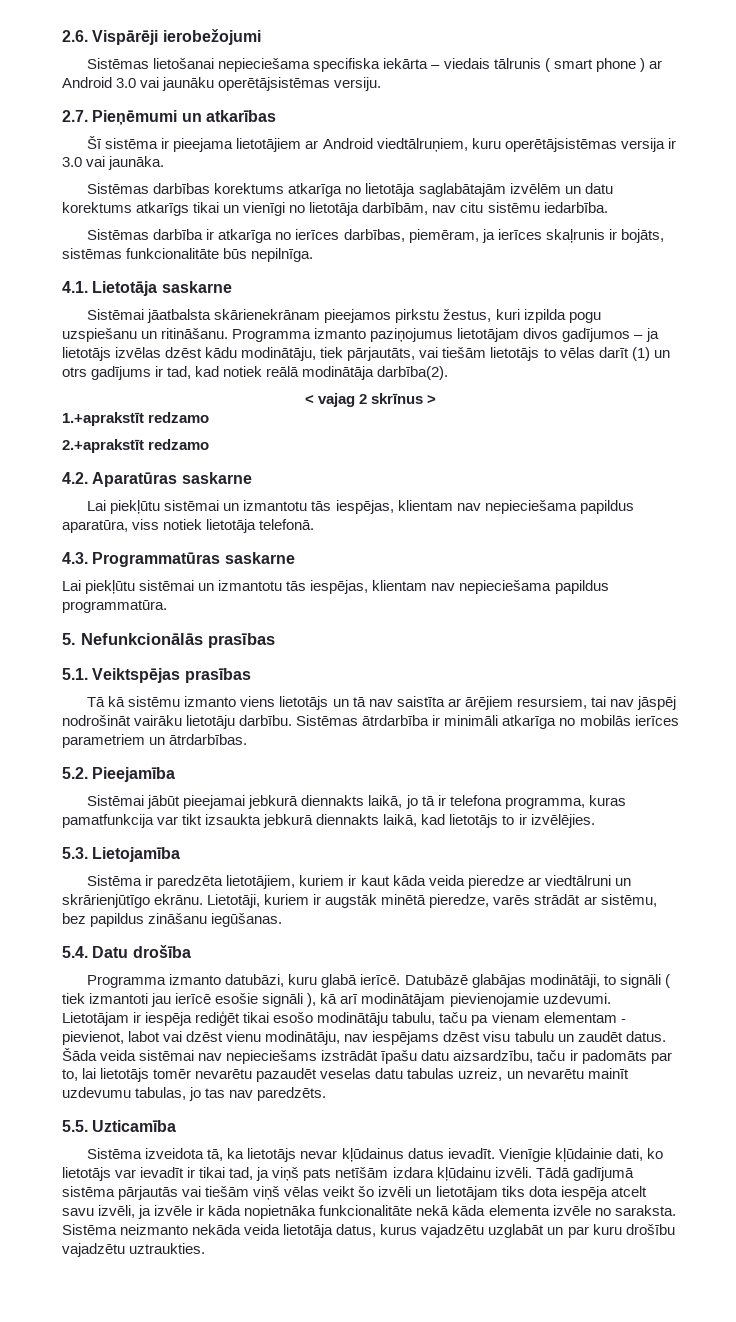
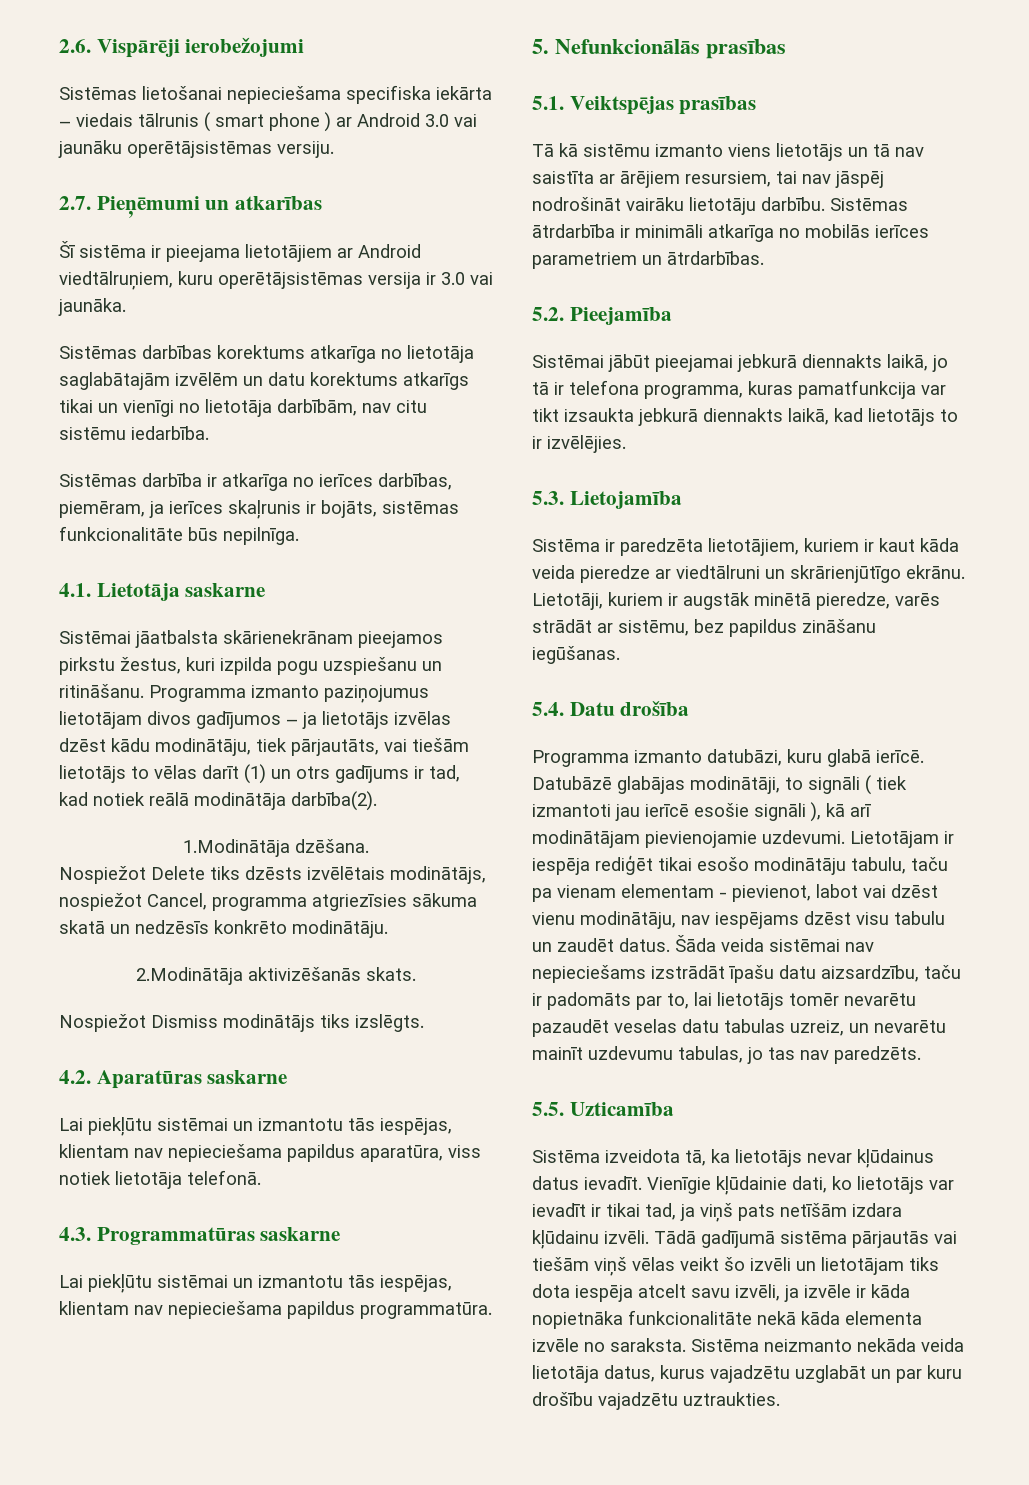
- < vajag 2 skrīnus >
- 1.+aprakstīt redzamo
- 2.+aprakstīt redzamo
+ 1.Modinātāja dzēšana.
+ Nospiežot Delete tiks dzēsts izvēlētais modinātājs, nospiežot Cancel, programma atgriezīsies sākuma skatā un nedzēsīs konkrēto modinātāju.
+ 2.Modinātāja aktivizēšanās skats.
+ Nospiežot Dismiss modinātājs tiks izslēgts.

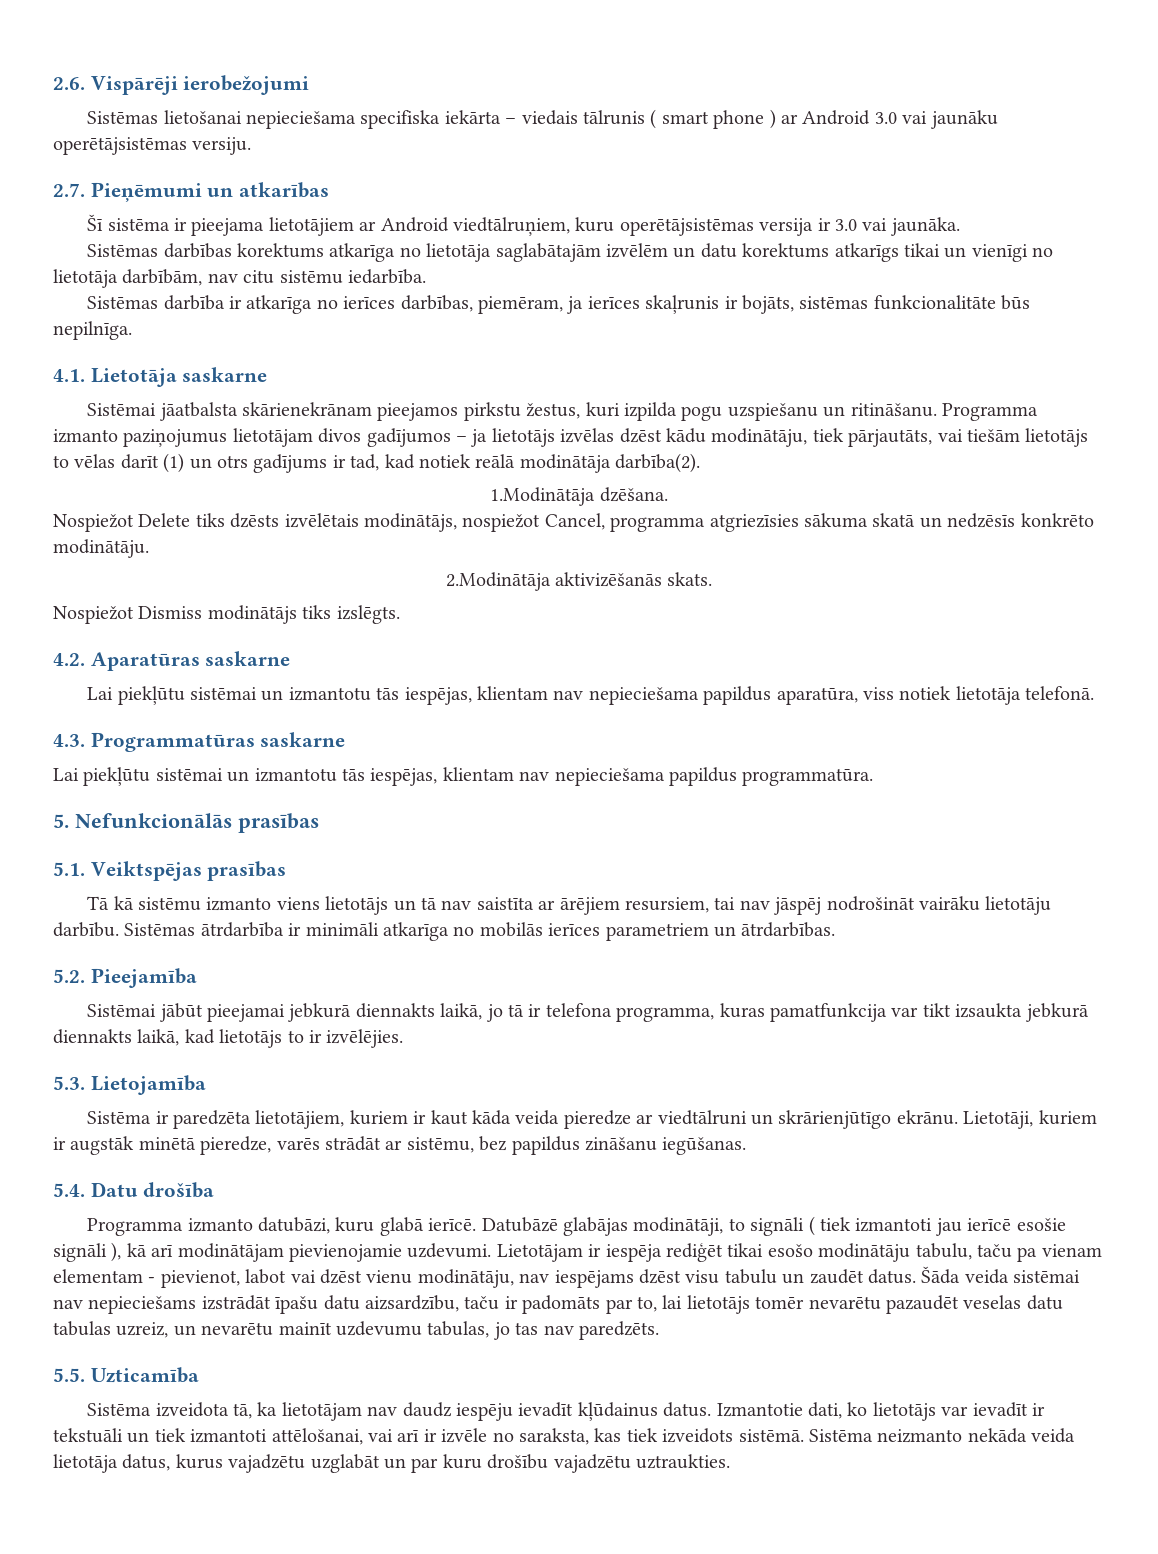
- Sistēma izveidota tā, ka lietotājs nevar kļūdainus datus ievadīt. Vienīgie kļūdainie dati, ko lietotājs var ievadīt ir tikai tad, ja viņš pats netīšām izdara kļūdainu izvēli. Tādā gadījumā sistēma pārjautās vai tiešām viņš vēlas veikt šo izvēli un lietotājam tiks dota iespēja atcelt savu izvēli, ja izvēle ir kāda nopietnāka funkcionalitāte nekā kāda elementa izvēle no saraksta.
+ Sistēma izveidota tā, ka lietotājam nav daudz iespēju ievadīt kļūdainus datus. Izmantotie dati, ko lietotājs var ievadīt ir tekstuāli un tiek izmantoti attēlošanai, vai arī ir izvēle no saraksta, kas tiek izveidots sistēmā.

